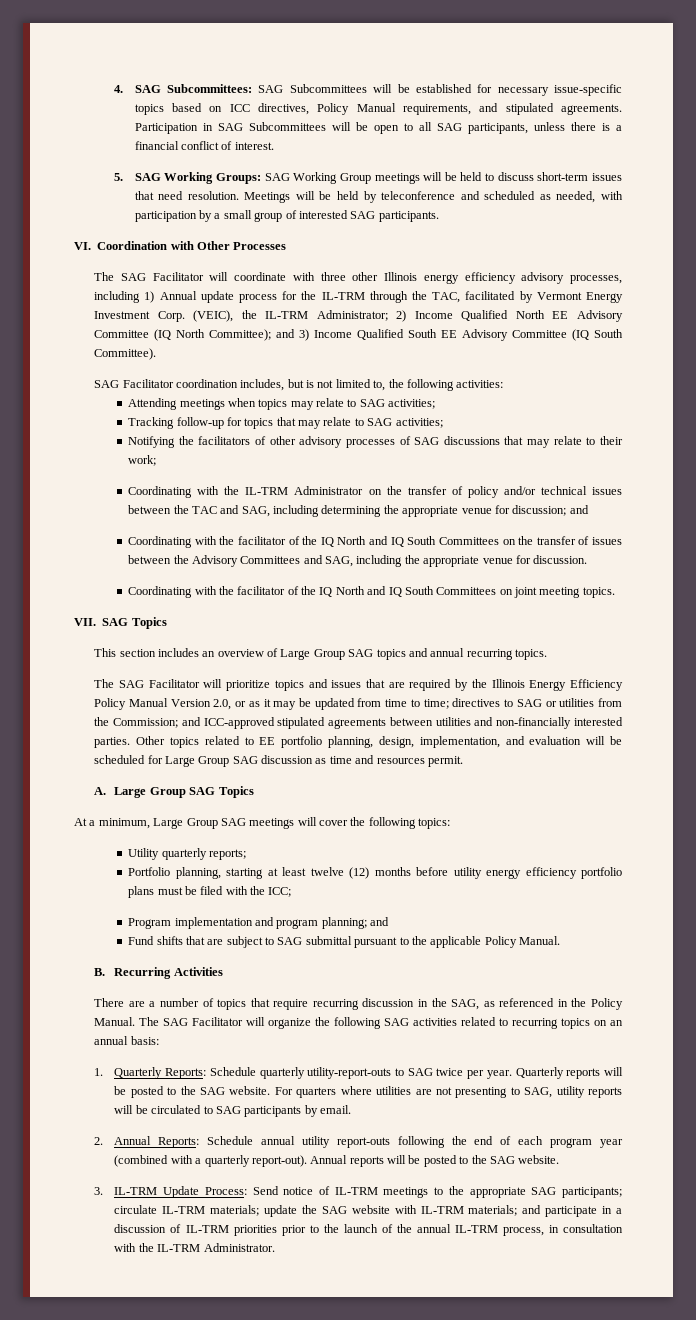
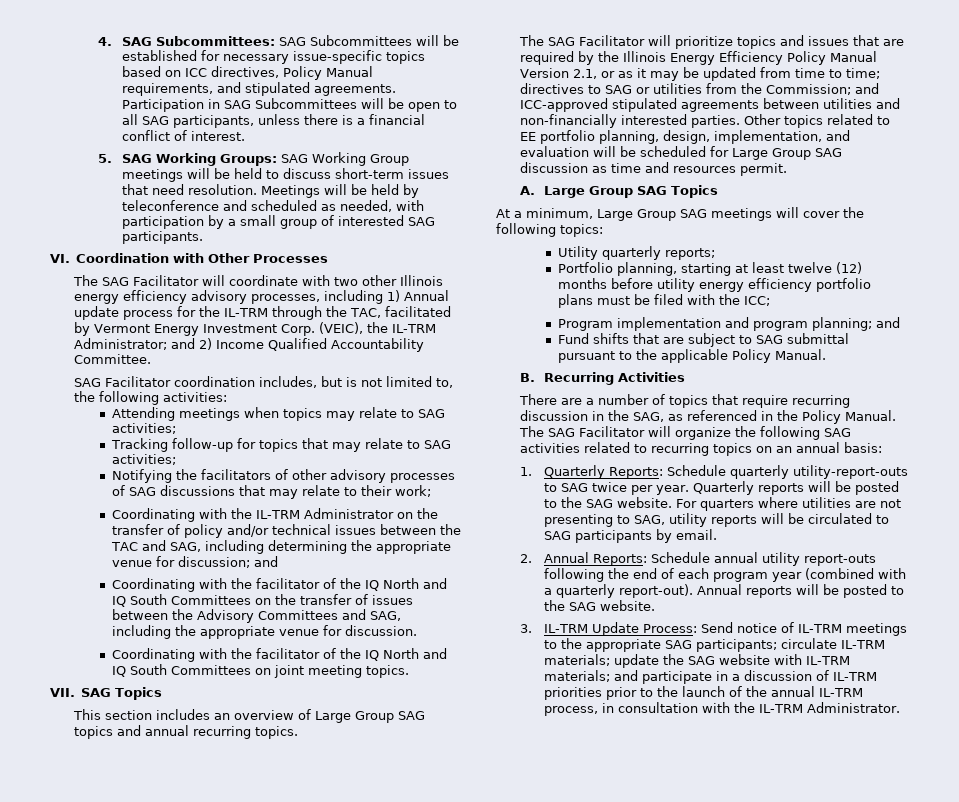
- The SAG Facilitator will coordinate with three other Illinois energy efficiency advisory processes, including 1) Annual update process for the IL-TRM through the TAC, facilitated by Vermont Energy Investment Corp.
+ The SAG Facilitator will coordinate with two other Illinois energy efficiency advisory processes, including 1) Annual update process for the IL-TRM through the TAC, facilitated by Vermont Energy Investment Corp.
- (VEIC), the IL-TRM Administrator; 2) Income Qualified North EE Advisory Committee (IQ North Committee); and 3) Income Qualified South EE Advisory Committee (IQ South Committee).
+ (VEIC), the IL-TRM Administrator; and 2) Income Qualified Accountability Committee.
- The SAG Facilitator will prioritize topics and issues that are required by the Illinois Energy Efficiency Policy Manual Version 2.0, or as it may be updated from time to time; directives to SAG or utilities from the Commission; and ICC-approved stipulated agreements between utilities and non-financially interested parties.
+ The SAG Facilitator will prioritize topics and issues that are required by the Illinois Energy Efficiency Policy Manual Version 2.1, or as it may be updated from time to time; directives to SAG or utilities from the Commission; and ICC-approved stipulated agreements between utilities and non-financially interested parties.

